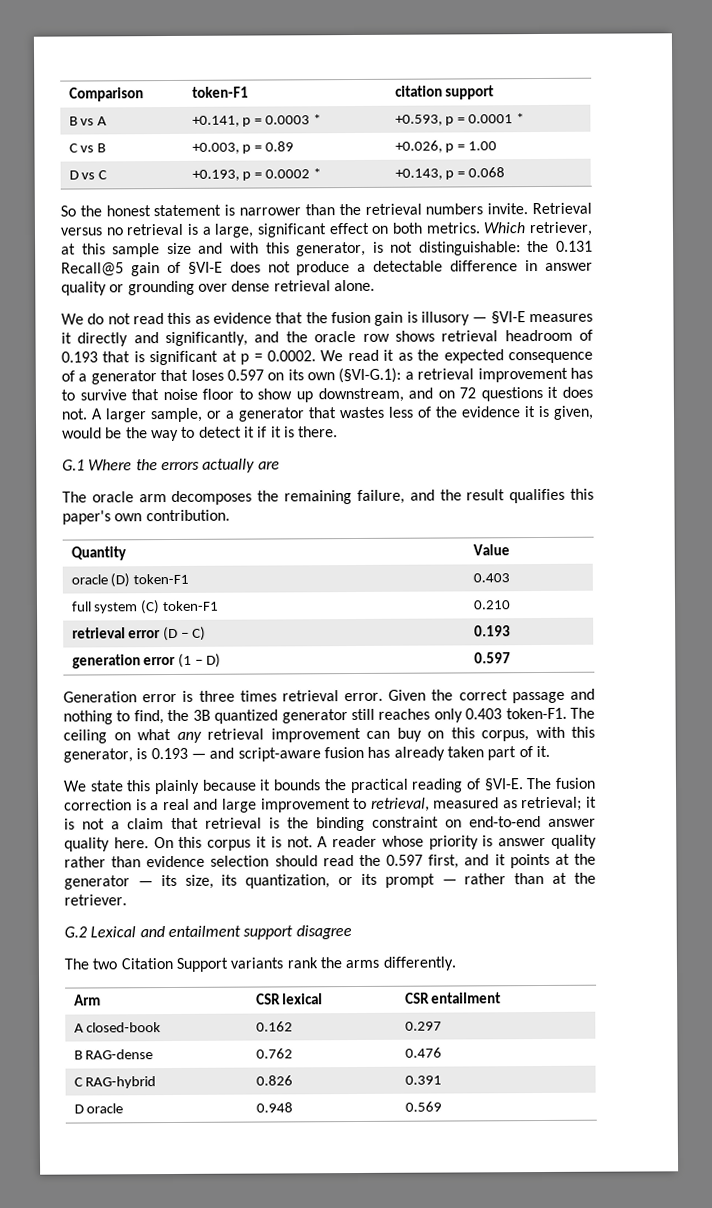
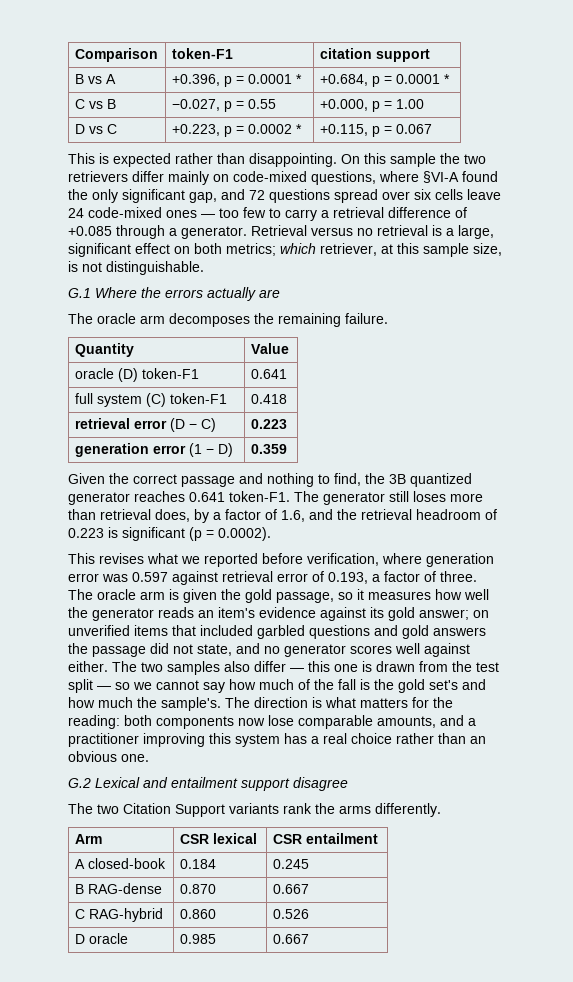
- B vs A | +0.141, p = 0.0003 * | +0.593, p = 0.0001 *
+ B vs A | +0.396, p = 0.0001 * | +0.684, p = 0.0001 *
- C vs B | +0.003, p = 0.89 | +0.026, p = 1.00
+ C vs B | −0.027, p = 0.55 | +0.000, p = 1.00
- D vs C | +0.193, p = 0.0002 * | +0.143, p = 0.068
- So the honest statement is narrower than the retrieval numbers invite.
+ D vs C | +0.223, p = 0.0002 * | +0.115, p = 0.067
+ This is expected rather than disappointing. On this sample the two retrievers differ mainly on code-mixed questions, where §VI-A found the only significant gap, and 72 questions spread over six cells leave 24 code-mixed ones — too few to carry a retrieval difference of +0.085 through a generator.
- Retrieval versus no retrieval is a large, significant effect on both metrics. Which retriever, at this sample size and with this generator, is not distinguishable: the 0.131 Recall@5 gain of §VI-E does not produce a detectable difference in answer quality or grounding over dense retrieval alone.
- We do not read this as evidence that the fusion gain is illusory — §VI-E measures it directly and significantly, and the oracle row shows retrieval headroom of 0.193 that is significant at p = 0.0002. We read it as the expected consequence of a generator that loses 0.597 on its own (§VI-G.1): a retrieval improvement has to survive that noise floor to show up downstream, and on 72 questions it does not. A larger sample, or a generator that wastes less of the evidence it is given, would be the way to detect it if it is there.
+ Retrieval versus no retrieval is a large, significant effect on both metrics; which retriever, at this sample size, is not distinguishable.
- The oracle arm decomposes the remaining failure, and the result qualifies this paper's own contribution.
+ The oracle arm decomposes the remaining failure.
- oracle (D) token-F1 | 0.403
+ oracle (D) token-F1 | 0.641
- full system (C) token-F1 | 0.210
+ full system (C) token-F1 | 0.418
- retrieval error (D − C) | 0.193
+ retrieval error (D − C) | 0.223
- generation error (1 − D) | 0.597
- Generation error is three times retrieval error. Given the correct passage and nothing to find, the 3B quantized generator still reaches only 0.403 token-F1. The ceiling on what any retrieval improvement can buy on this corpus, with this generator, is 0.193 — and script-aware fusion has already taken part of it.
- We state this plainly because it bounds the practical reading of §VI-E. The fusion correction is a real and large improvement to retrieval, measured as retrieval; it is not a claim that retrieval is the binding constraint on end-to-end answer quality here. On this corpus it is not. A reader whose priority is answer quality rather than evidence selection should read the 0.597 first, and it points at the generator — its size, its quantization, or its prompt — rather than at the retriever.
+ generation error (1 − D) | 0.359
+ Given the correct passage and nothing to find, the 3B quantized generator reaches 0.641 token-F1. The generator still loses more than retrieval does, by a factor of 1.6, and the retrieval headroom of 0.223 is significant (p = 0.0002).
+ This revises what we reported before verification, where generation error was 0.597 against retrieval error of 0.193, a factor of three. The oracle arm is given the gold passage, so it measures how well the generator reads an item's evidence against its gold answer; on unverified items that included garbled questions and gold answers the passage did not state, and no generator scores well against either. The two samples also differ — this one is drawn from the test split — so we cannot say how much of the fall is the gold set's and how much the sample's. The direction is what matters for the reading: both components now lose comparable amounts, and a practitioner improving this system has a real choice rather than an obvious one.
- A closed-book | 0.162 | 0.297
+ A closed-book | 0.184 | 0.245
- B RAG-dense | 0.762 | 0.476
+ B RAG-dense | 0.870 | 0.667
- C RAG-hybrid | 0.826 | 0.391
+ C RAG-hybrid | 0.860 | 0.526
- D oracle | 0.948 | 0.569
+ D oracle | 0.985 | 0.667

